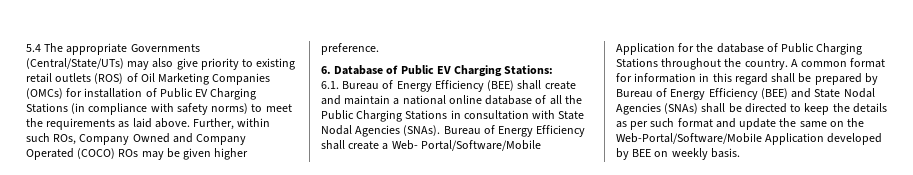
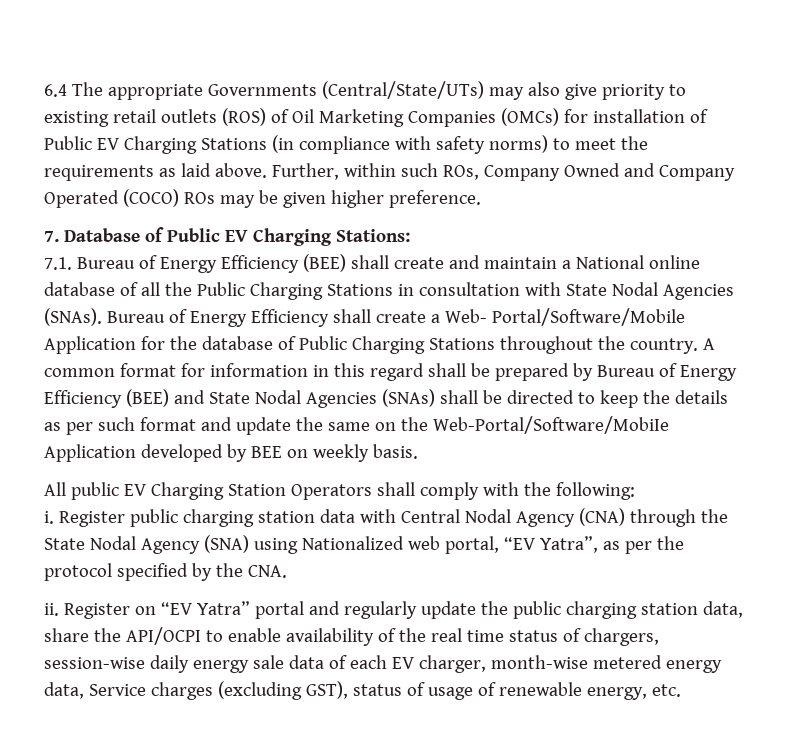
- 5.4 The appropriate Governments (Central/State/UTs) may also give priority to existing retail outlets (ROS) of Oil Marketing Companies (OMCs) for installation of Public EV Charging Stations (in compliance with safety norms) to meet the requirements as laid above.
+ 6.4 The appropriate Governments (Central/State/UTs) may also give priority to existing retail outlets (ROS) of Oil Marketing Companies (OMCs) for installation of Public EV Charging Stations (in compliance with safety norms) to meet the requirements as laid above.
- 6. Database of Public EV Charging Stations:
+ 7. Database of Public EV Charging Stations:
- 6.1. Bureau of Energy Efficiency (BEE) shall create and maintain a national online database of all the Public Charging Stations in consultation with State Nodal Agencies (SNAs).
+ 7.1. Bureau of Energy Efficiency (BEE) shall create and maintain a National online database of all the Public Charging Stations in consultation with State Nodal Agencies (SNAs).
+ All public EV Charging Station Operators shall comply with the following:
+ i. Register public charging station data with Central Nodal Agency (CNA) through the State Nodal Agency (SNA) using Nationalized web portal, “EV Yatra”, as per the protocol specified by the CNA.
+ ii. Register on “EV Yatra” portal and regularly update the public charging station data, share the API/OCPI to enable availability of the real time status of chargers, session-wise daily energy sale data of each EV charger, month-wise metered energy data, Service charges (excluding GST), status of usage of renewable energy, etc.

